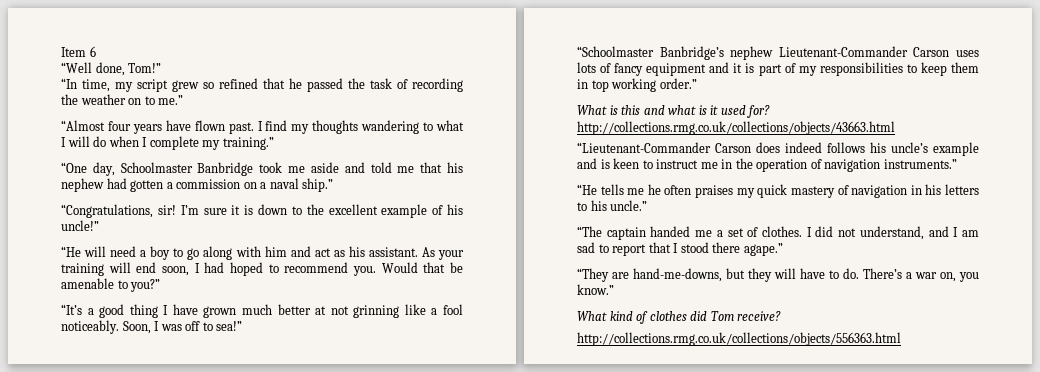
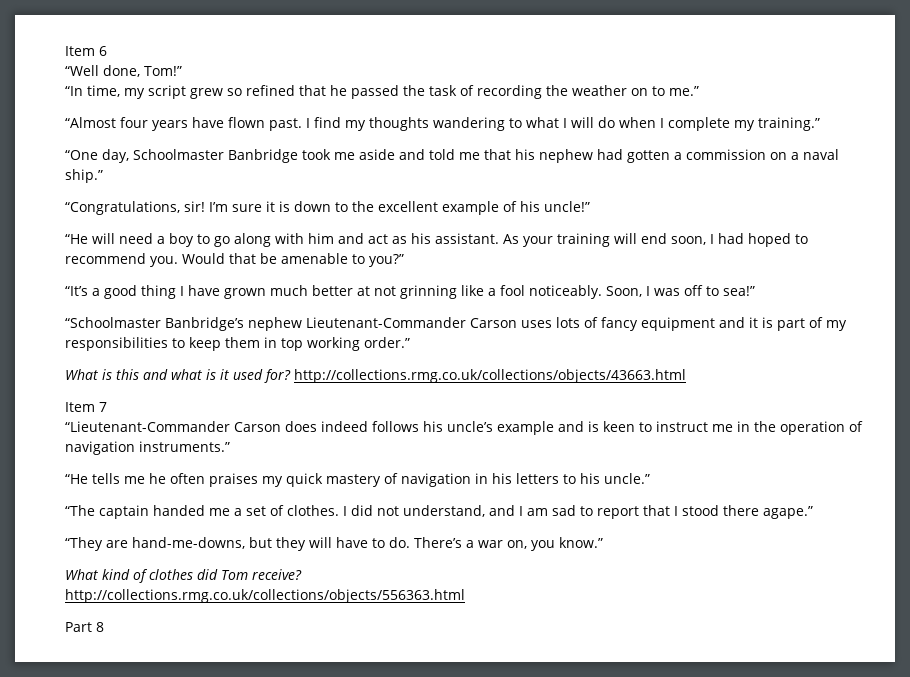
+ Item 7
+ Part 8

